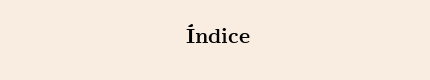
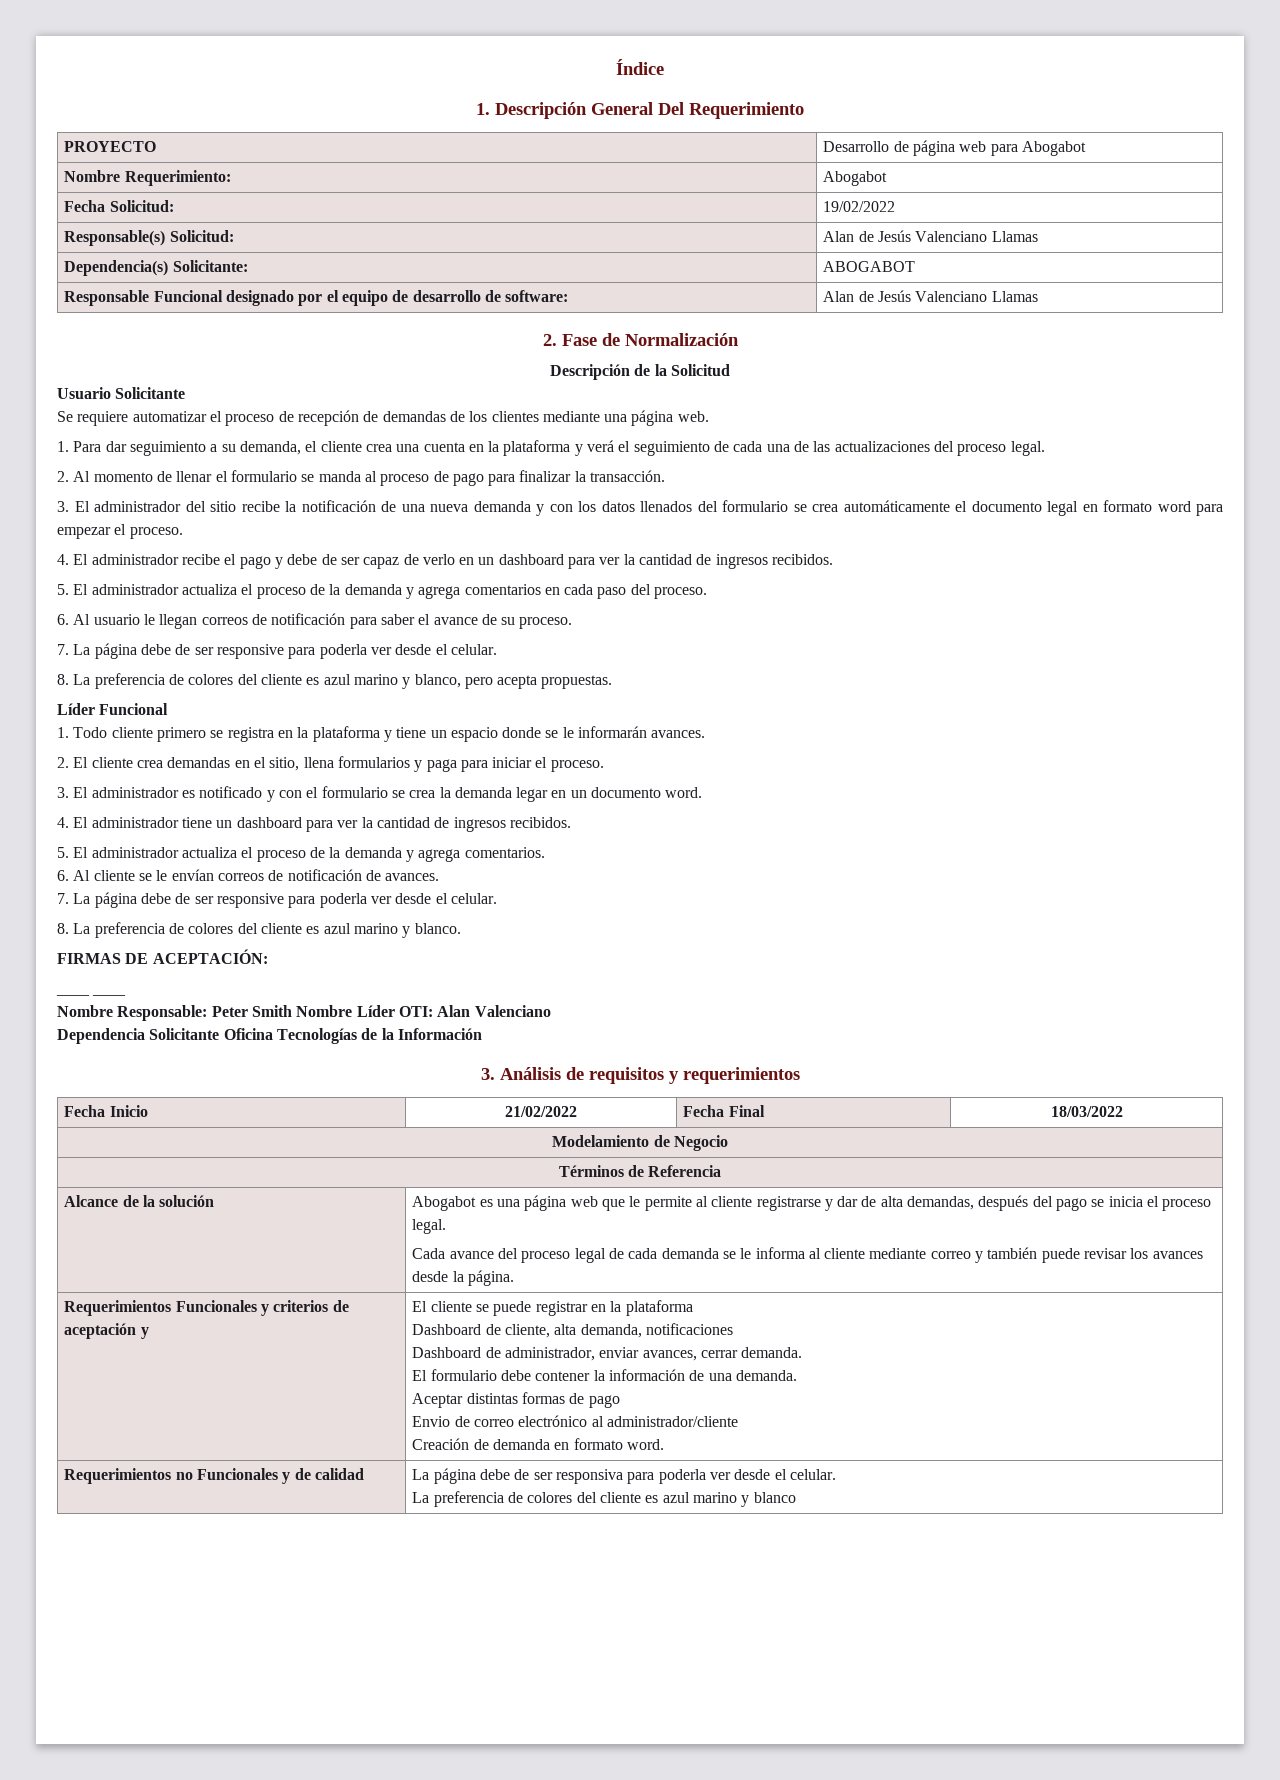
+ 1. Descripción General Del Requerimiento
+ PROYECTO | Desarrollo de página web para Abogabot
+ Nombre Requerimiento: | Abogabot
+ Fecha Solicitud: | 19/02/2022
+ Responsable(s) Solicitud: | Alan de Jesús Valenciano Llamas
+ Dependencia(s) Solicitante: | ABOGABOT
+ Responsable Funcional designado por el equipo de desarrollo de software: | Alan de Jesús Valenciano Llamas
+ 2. Fase de Normalización
+ Descripción de la Solicitud
+ Usuario Solicitante
+ Se requiere automatizar el proceso de recepción de demandas de los clientes mediante una página web.
+ 1. Para dar seguimiento a su demanda, el cliente crea una cuenta en la plataforma y verá el seguimiento de cada una de las actualizaciones del proceso legal.
+ 2. Al momento de llenar el formulario se manda al proceso de pago para finalizar la transacción.
+ 3. El administrador del sitio recibe la notificación de una nueva demanda y con los datos llenados del formulario se crea automáticamente el documento legal en formato word para empezar el proceso.
+ 4. El administrador recibe el pago y debe de ser capaz de verlo en un dashboard para ver la cantidad de ingresos recibidos.
+ 5. El administrador actualiza el proceso de la demanda y agrega comentarios en cada paso del proceso.
+ 6. Al usuario le llegan correos de notificación para saber el avance de su proceso.
+ 7. La página debe de ser responsive para poderla ver desde el celular.
+ 8. La preferencia de colores del cliente es azul marino y blanco, pero acepta propuestas.
+ Líder Funcional
+ 1. Todo cliente primero se registra en la plataforma y tiene un espacio donde se le informarán avances.
+ 2. El cliente crea demandas en el sitio, llena formularios y paga para iniciar el proceso.
+ 3. El administrador es notificado y con el formulario se crea la demanda legar en un documento word.
+ 4. El administrador tiene un dashboard para ver la cantidad de ingresos recibidos.
+ 5. El administrador actualiza el proceso de la demanda y agrega comentarios.
+ 6. Al cliente se le envían correos de notificación de avances.
+ 7. La página debe de ser responsive para poderla ver desde el celular.
+ 8. La preferencia de colores del cliente es azul marino y blanco.
+ FIRMAS DE ACEPTACIÓN:
+ ____ ____
+ Nombre Responsable: Peter Smith Nombre Líder OTI: Alan Valenciano
+ Dependencia Solicitante Oficina Tecnologías de la Información
+ 3. Análisis de requisitos y requerimientos
+ Fecha Inicio | 21/02/2022 | Fecha Final | 18/03/2022
+ Modelamiento de Negocio
+ Términos de Referencia
+ Alcance de la solución | Abogabot es una página web que le permite al cliente registrarse y dar de alta demandas, después del pago se inicia el proceso legal.
+ Cada avance del proceso legal de cada demanda se le informa al cliente mediante correo y también puede revisar los avances desde la página.
+ Requerimientos Funcionales y criterios de aceptación y | El cliente se puede registrar en la plataforma
+ Dashboard de cliente, alta demanda, notificaciones
+ Dashboard de administrador, enviar avances, cerrar demanda.
+ El formulario debe contener la información de una demanda.
+ Aceptar distintas formas de pago
+ Envio de correo electrónico al administrador/cliente
+ Creación de demanda en formato word.
+ Requerimientos no Funcionales y de calidad | La página debe de ser responsiva para poderla ver desde el celular.
+ La preferencia de colores del cliente es azul marino y blanco

